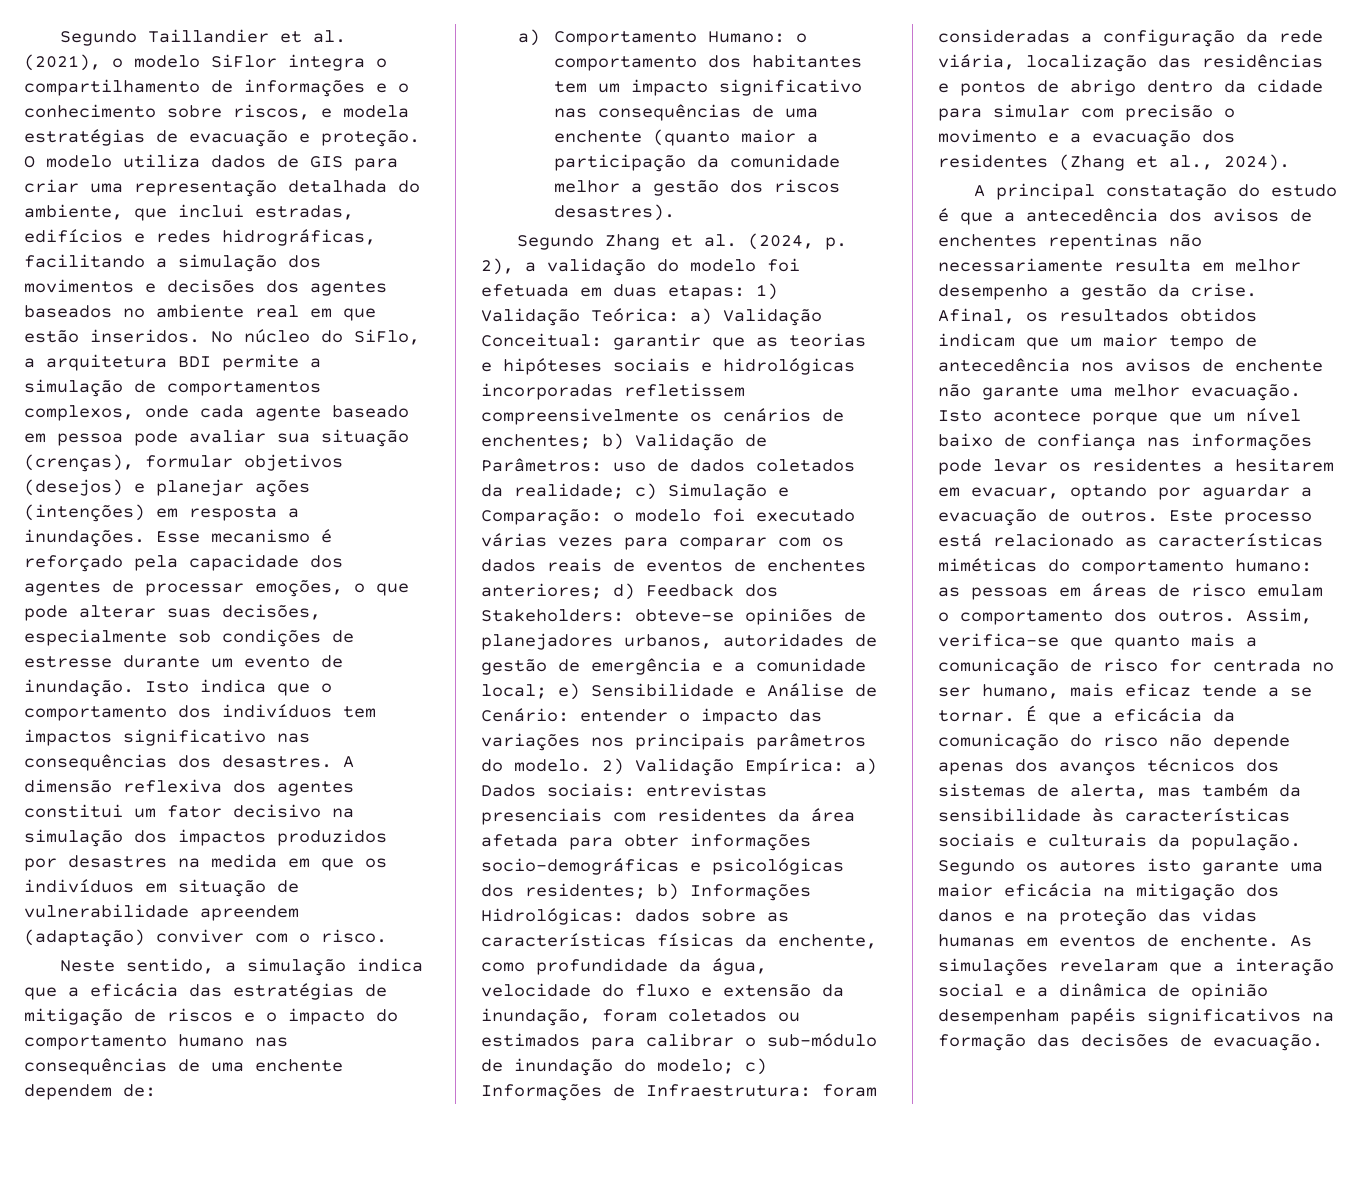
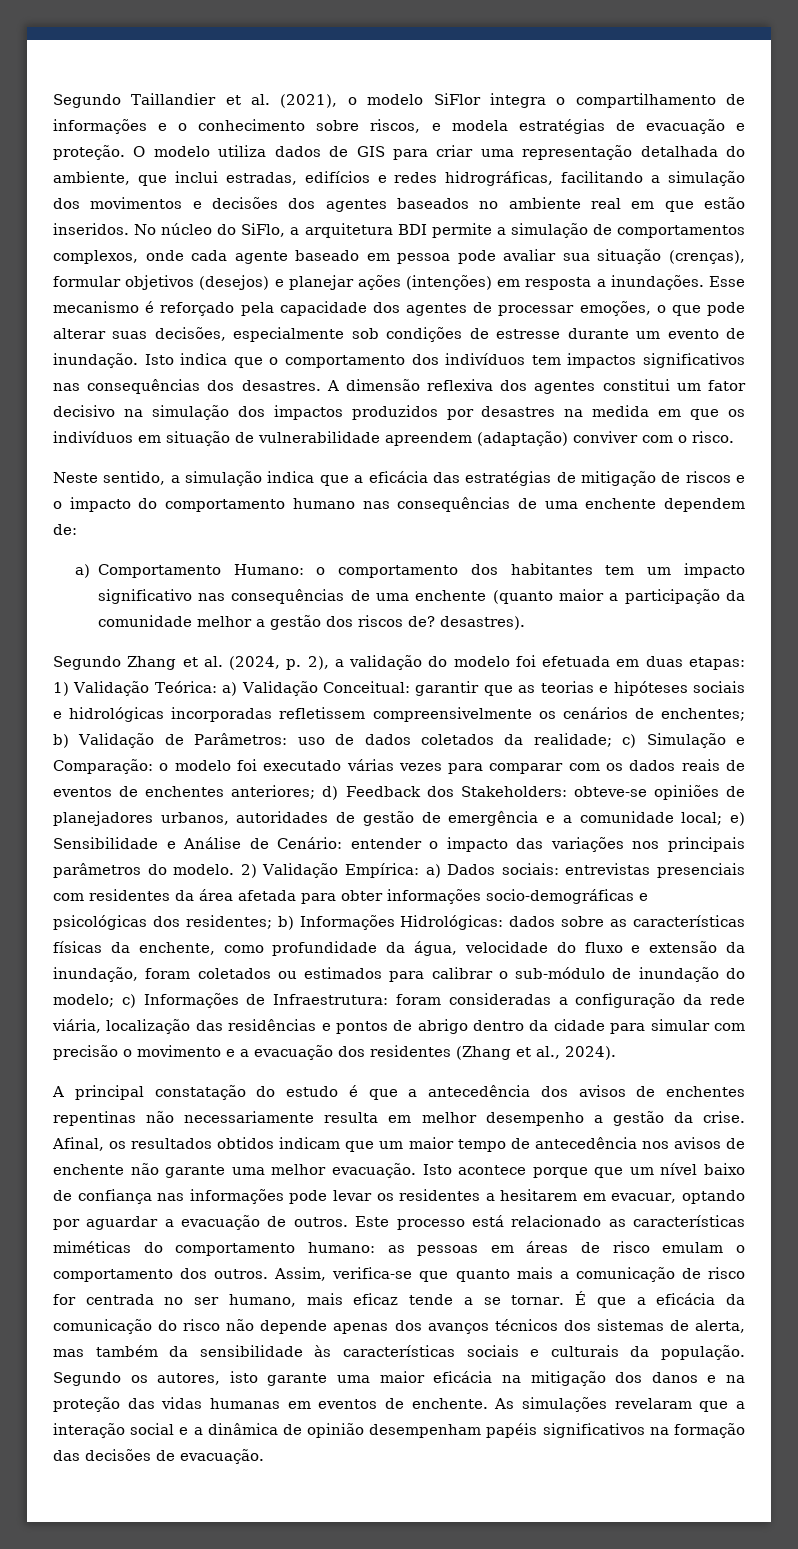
- Isto indica que o comportamento dos indivíduos tem impactos significativo nas consequências dos desastres.
+ Isto indica que o comportamento dos indivíduos tem impactos significativos nas consequências dos desastres.
- a) Comportamento Humano: o comportamento dos habitantes tem um impacto significativo nas consequências de uma enchente (quanto maior a participação da comunidade melhor a gestão dos riscos desastres).
+ a) Comportamento Humano: o comportamento dos habitantes tem um impacto significativo nas consequências de uma enchente (quanto maior a participação da comunidade melhor a gestão dos riscos de? desastres).
- Segundo os autores isto garante uma maior eficácia na mitigação dos danos e na proteção das vidas humanas em eventos de enchente.
+ Segundo os autores, isto garante uma maior eficácia na mitigação dos danos e na proteção das vidas humanas em eventos de enchente.

